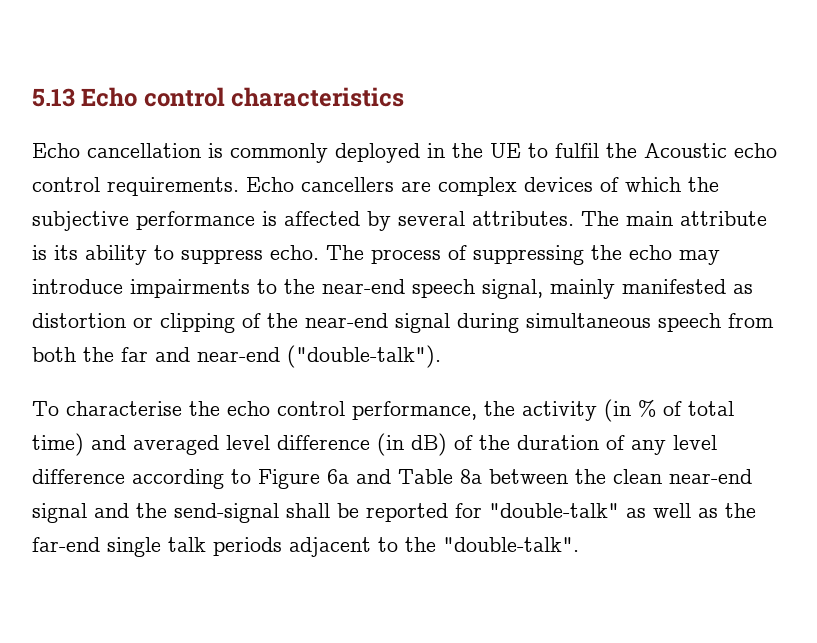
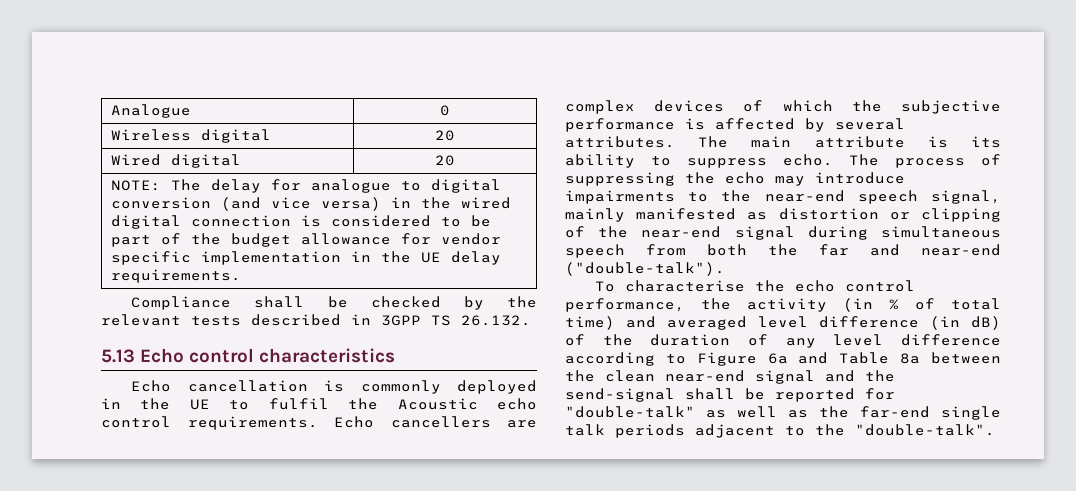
+ Analogue | 0
+ Wireless digital | 20
+ Wired digital | 20
+ NOTE: The delay for analogue to digital conversion (and vice versa) in the wired digital connection is considered to be part of the budget allowance for vendor specific implementation in the UE delay requirements.
+ Compliance shall be checked by the relevant tests described in 3GPP TS 26.132.

